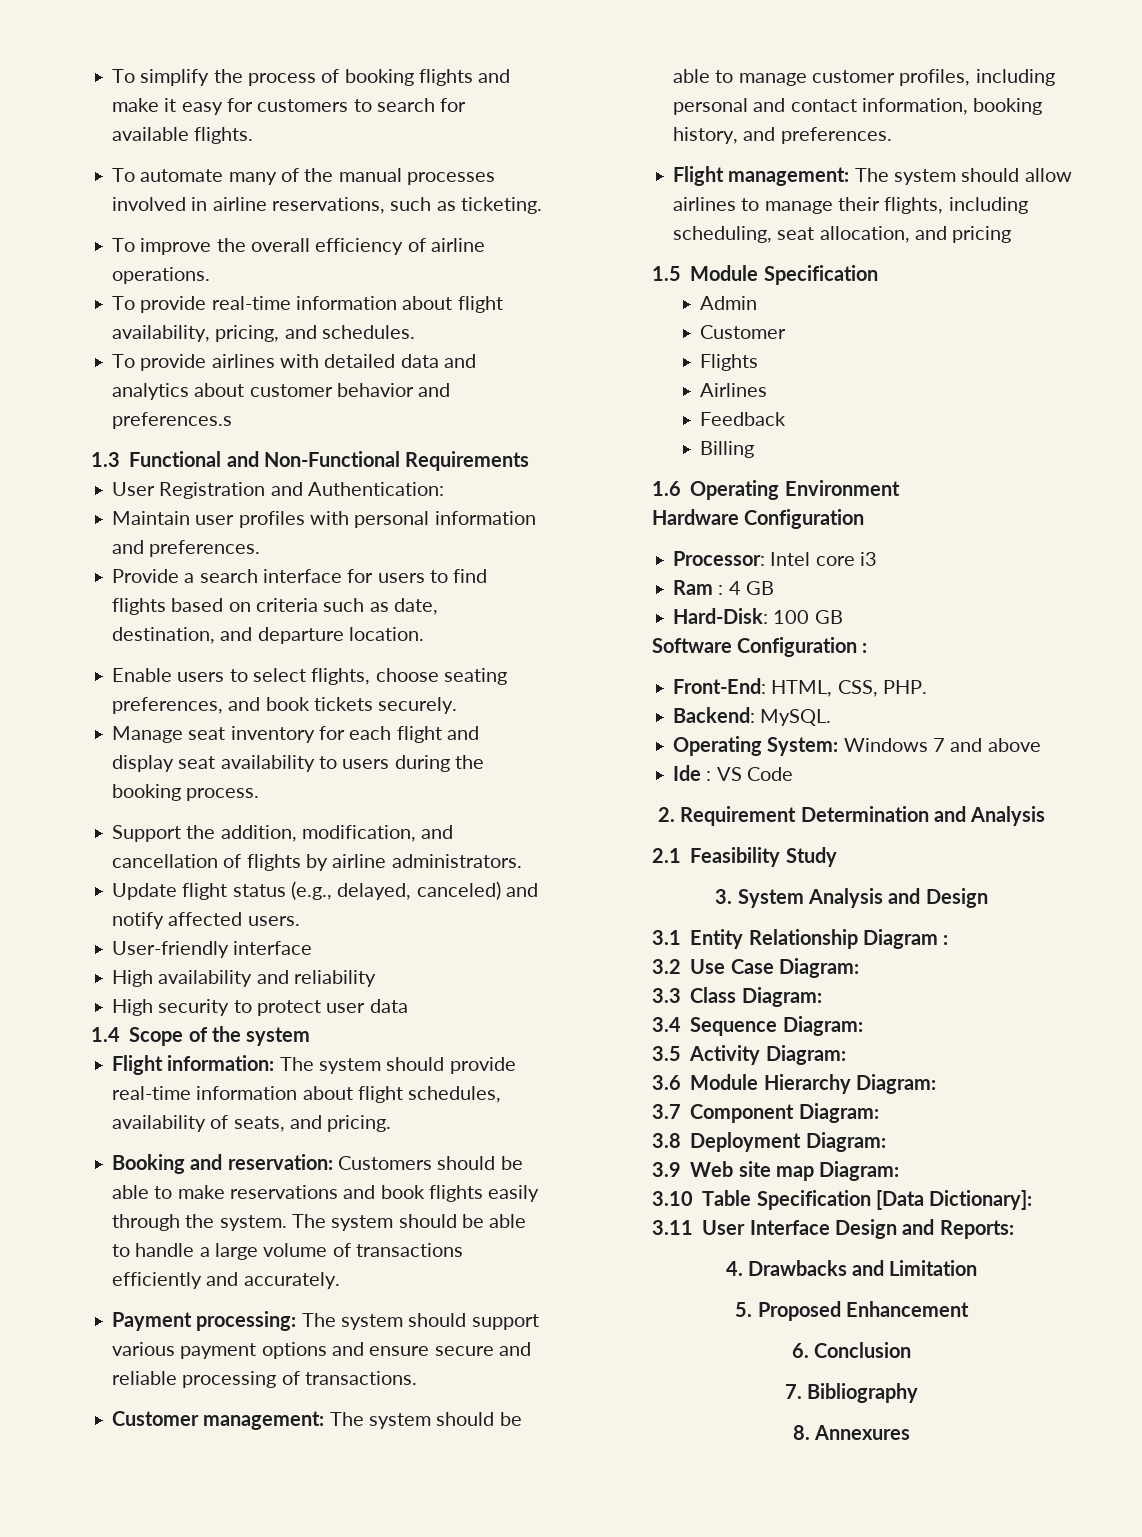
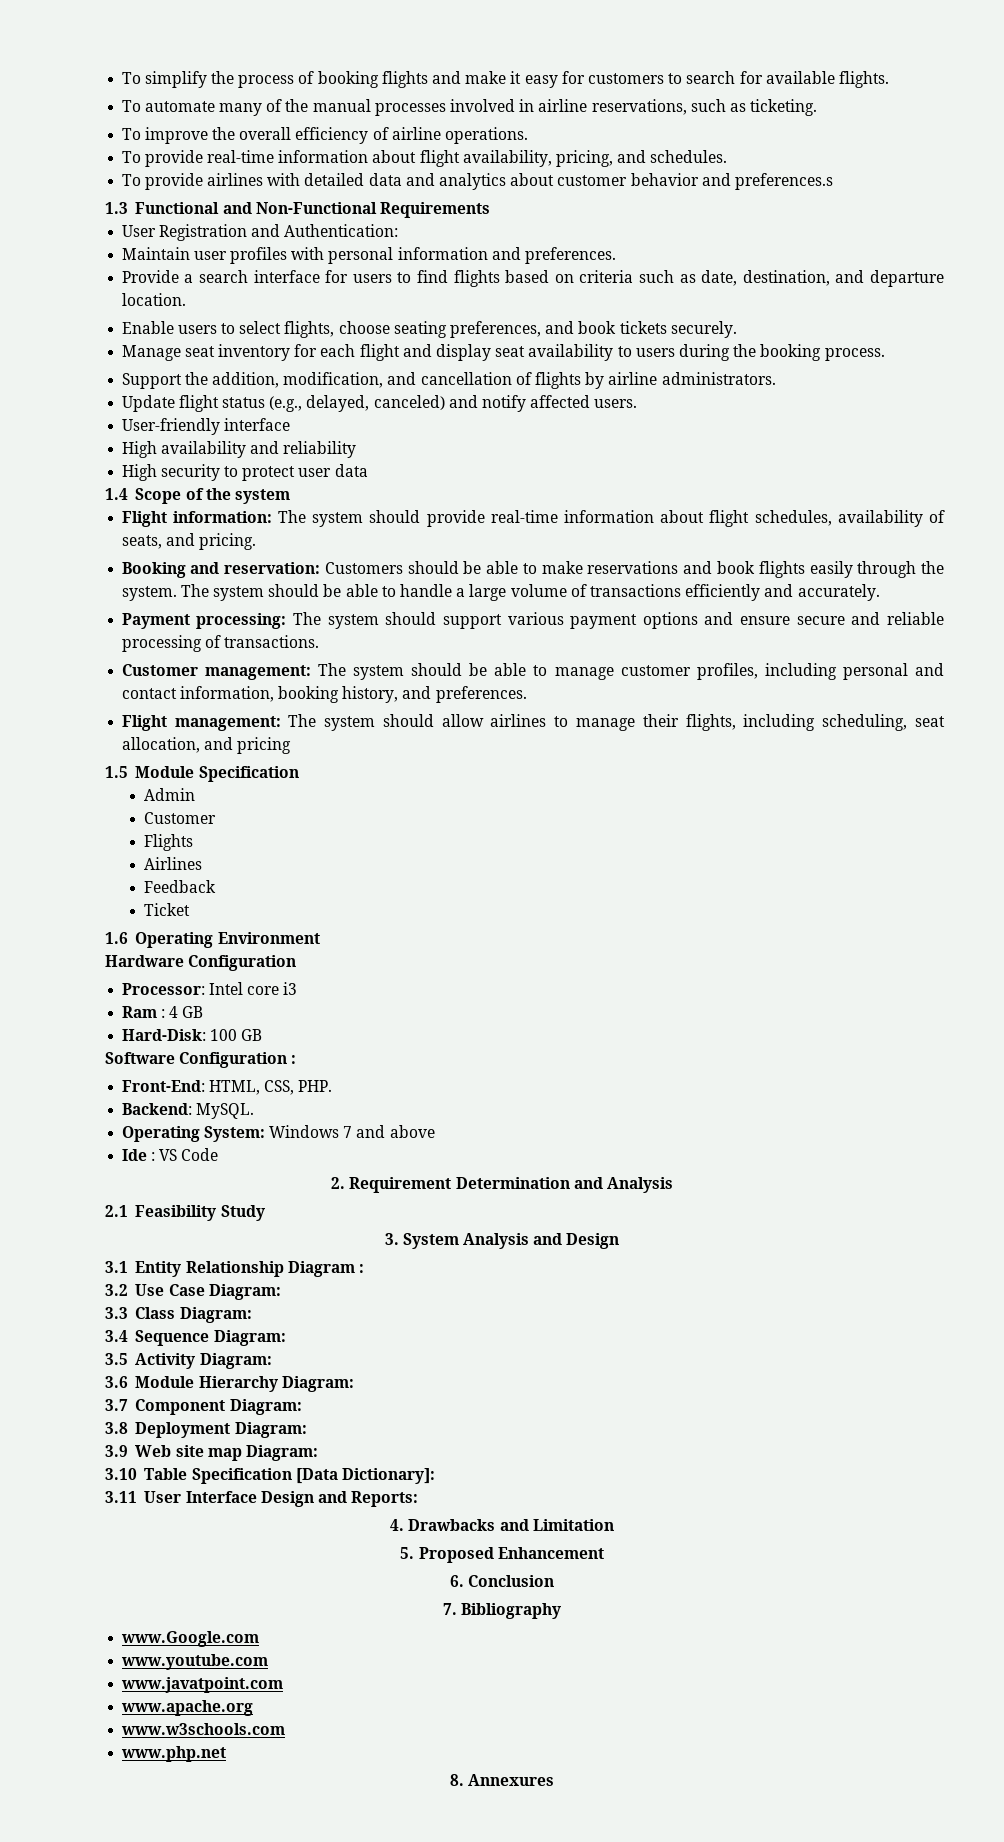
- Billing
+ Ticket
+ www.Google.com
+ www.youtube.com
+ www.javatpoint.com
+ www.apache.org
+ www.w3schools.com
+ www.php.net

